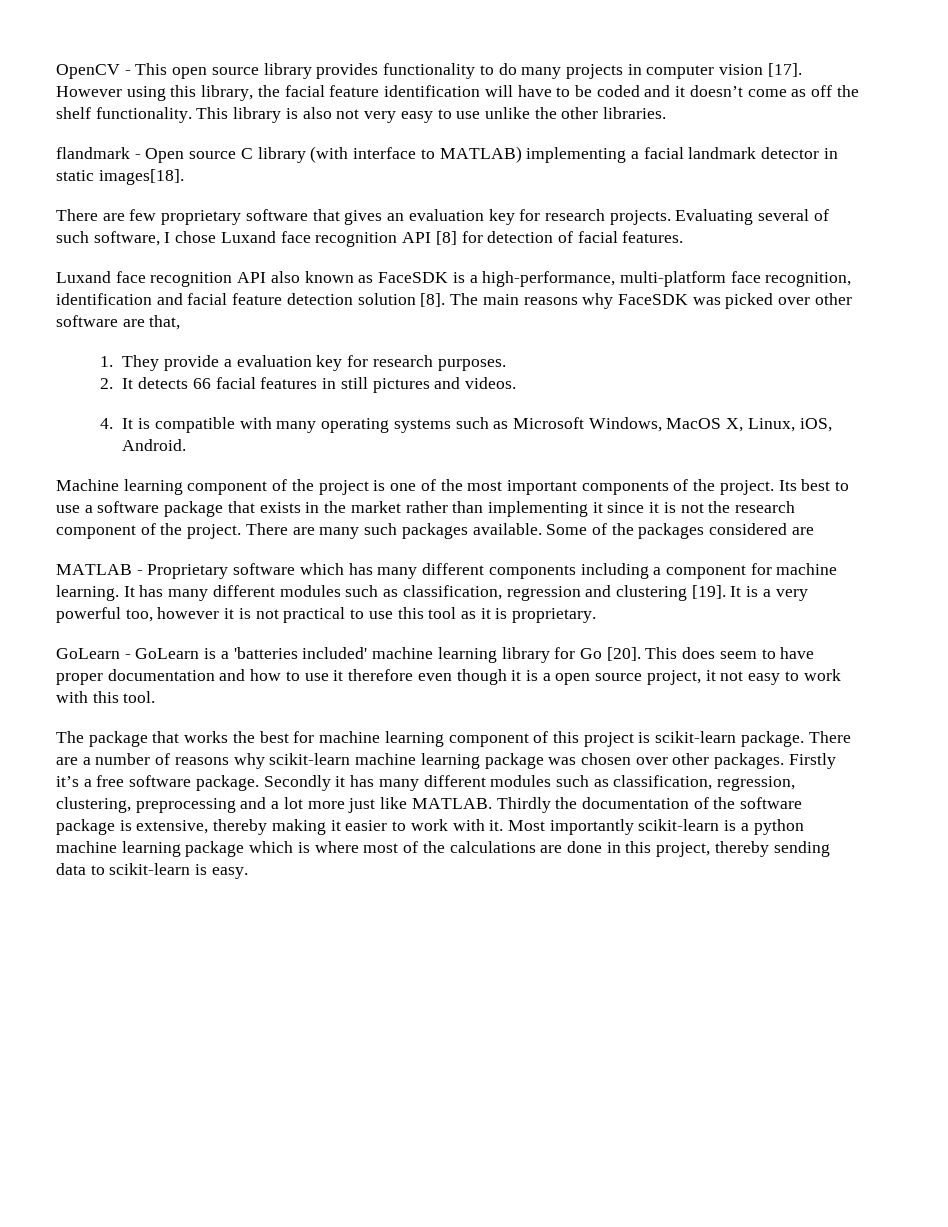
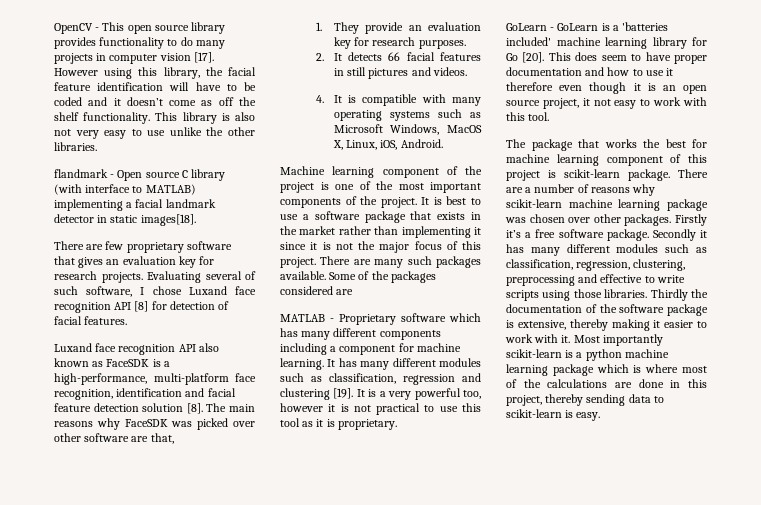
- 1. They provide a evaluation key for research purposes.
+ 1. They provide an evaluation key for research purposes.
- Its best to use a software package that exists in the market rather than implementing it since it is not the research component of the project.
+ It is best to use a software package that exists in the market rather than implementing it since it is not the major focus of this project.
- This does seem to have proper documentation and how to use it therefore even though it is a open source project, it not easy to work with this tool.
+ This does seem to have proper documentation and how to use it therefore even though it is an open source project, it not easy to work with this tool.
- Secondly it has many different modules such as classification, regression, clustering, preprocessing and a lot more just like MATLAB.
+ Secondly it has many different modules such as classification, regression, clustering, preprocessing and effective to write scripts using those libraries.

